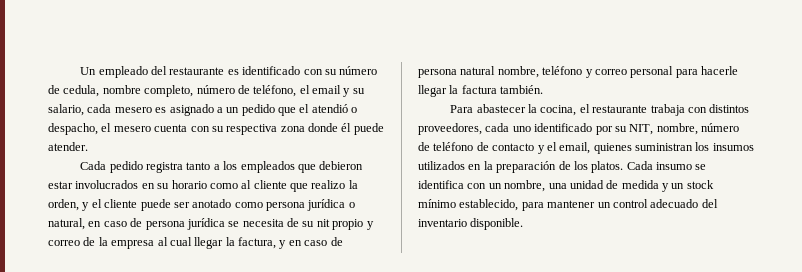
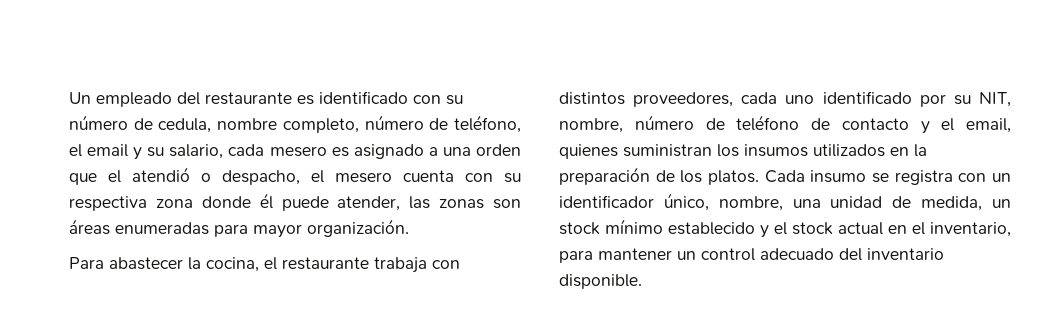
- Un empleado del restaurante es identificado con su número de cedula, nombre completo, número de teléfono, el email y su salario, cada mesero es asignado a un pedido que el atendió o despacho, el mesero cuenta con su respectiva zona donde él puede atender.
- Cada pedido registra tanto a los empleados que debieron estar involucrados en su horario como al cliente que realizo la orden, y el cliente puede ser anotado como persona jurídica o natural, en caso de persona jurídica se necesita de su nit propio y correo de la empresa al cual llegar la factura, y en caso de persona natural nombre, teléfono y correo personal para hacerle llegar la factura también.
+ Un empleado del restaurante es identificado con su número de cedula, nombre completo, número de teléfono, el email y su salario, cada mesero es asignado a una orden que el atendió o despacho, el mesero cuenta con su respectiva zona donde él puede atender, las zonas son áreas enumeradas para mayor organización.
- Cada insumo se identifica con un nombre, una unidad de medida y un stock mínimo establecido, para mantener un control adecuado del inventario disponible.
+ Cada insumo se registra con un identificador único, nombre, una unidad de medida, un stock mínimo establecido y el stock actual en el inventario, para mantener un control adecuado del inventario disponible.

